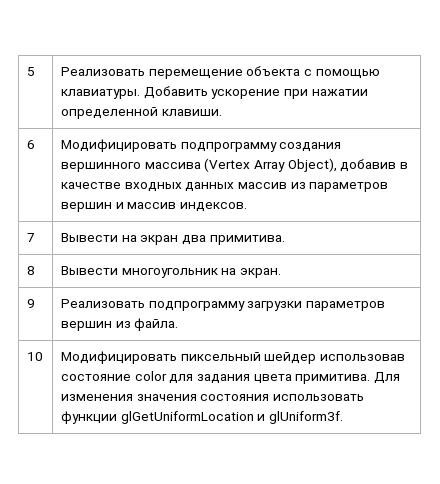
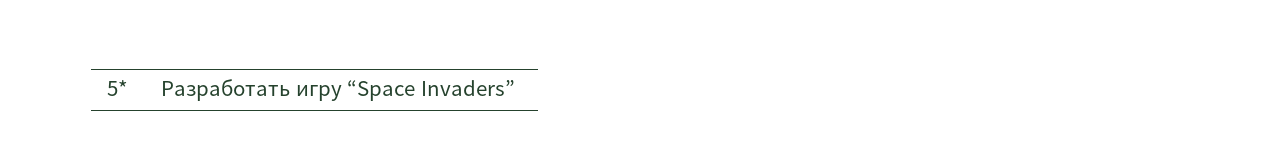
- 5 | Реализовать перемещение объекта с помощью клавиатуры. Добавить ускорение при нажатии определенной клавиши.
- 6 | Модифицировать подпрограмму создания вершинного массива (Vertex Array Object), добавив в качестве входных данных массив из параметров вершин и массив индексов.
- 7 | Вывести на экран два примитива.
- 8 | Вывести многоугольник на экран.
- 9 | Реализовать подпрограмму загрузки параметров вершин из файла.
- 10 | Модифицировать пиксельный шейдер использовав состояние color для задания цвета примитива. Для изменения значения состояния использовать функции glGetUniformLocation и glUniform3f.
+ 5* | Разработать игру “Space Invaders”

